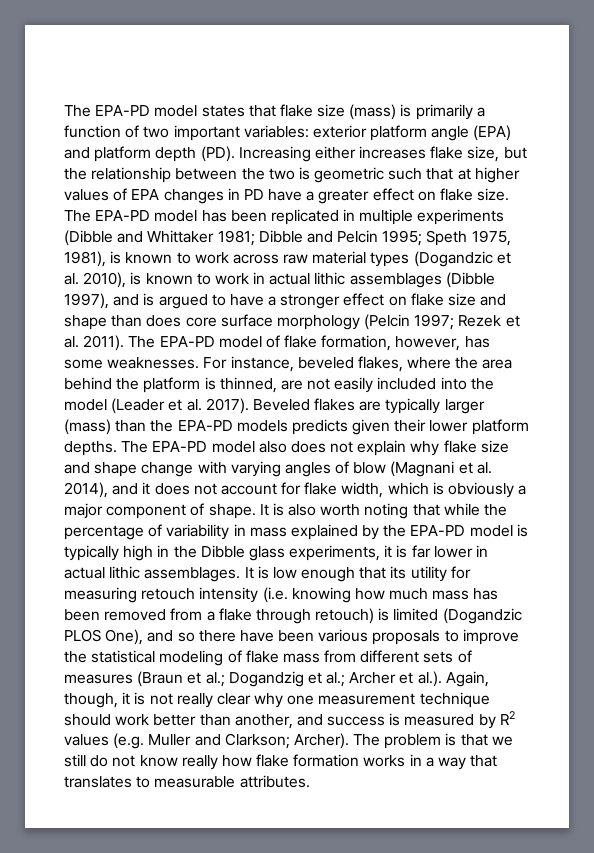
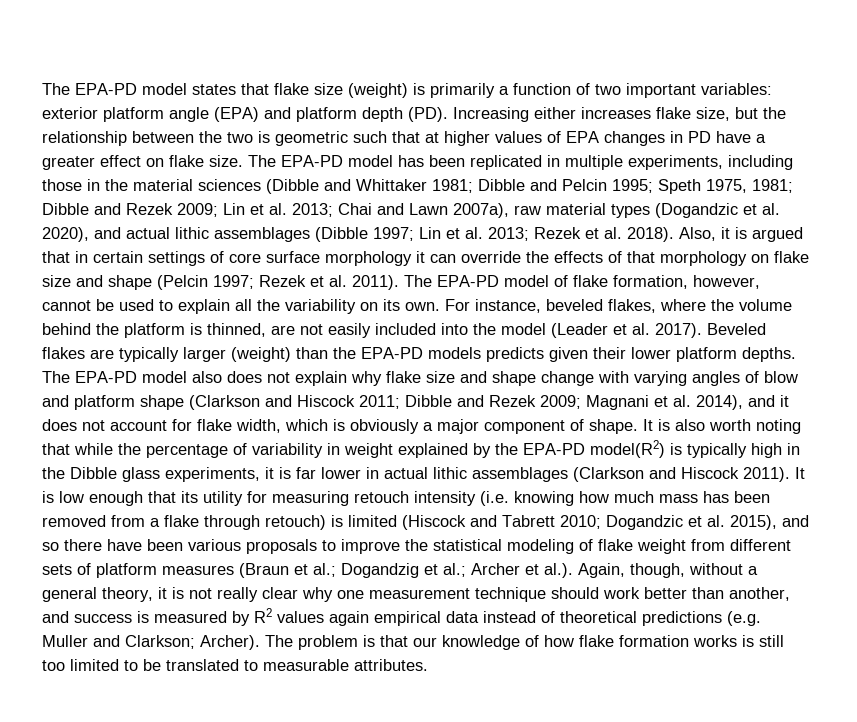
- The EPA-PD model states that flake size (mass) is primarily a function of two important variables: exterior platform angle (EPA) and platform depth (PD). Increasing either increases flake size, but the relationship between the two is geometric such that at higher values of EPA changes in PD have a greater effect on flake size.
+ The EPA-PD model states that flake size (weight) is primarily a function of two important variables: exterior platform angle (EPA) and platform depth (PD). Increasing either increases flake size, but the relationship between the two is geometric such that at higher values of EPA changes in PD have a greater effect on flake size.
- The EPA-PD model has been replicated in multiple experiments (Dibble and Whittaker 1981; Dibble and Pelcin 1995; Speth 1975, 1981), is known to work across raw material types (Dogandzic et al. 2010), is known to work in actual lithic assemblages (Dibble 1997), and is argued to have a stronger effect on flake size and shape than does core surface morphology (Pelcin 1997; Rezek et al. 2011).
+ The EPA-PD model has been replicated in multiple experiments, including those in the material sciences (Dibble and Whittaker 1981; Dibble and Pelcin 1995; Speth 1975, 1981; Dibble and Rezek 2009; Lin et al. 2013; Chai and Lawn 2007a), raw material types (Dogandzic et al. 2020), and actual lithic assemblages (Dibble 1997; Lin et al. 2013; Rezek et al. 2018). Also, it is argued that in certain settings of core surface morphology it can override the effects of that morphology on flake size and shape (Pelcin 1997; Rezek et al. 2011).
- The EPA-PD model of flake formation, however, has some weaknesses.
+ The EPA-PD model of flake formation, however, cannot be used to explain all the variability on its own.
- For instance, beveled flakes, where the area behind the platform is thinned, are not easily included into the model (Leader et al. 2017).
+ For instance, beveled flakes, where the volume behind the platform is thinned, are not easily included into the model (Leader et al. 2017).
- Beveled flakes are typically larger (mass) than the EPA-PD models predicts given their lower platform depths.
+ Beveled flakes are typically larger (weight) than the EPA-PD models predicts given their lower platform depths.
- The EPA-PD model also does not explain why flake size and shape change with varying angles of blow (Magnani et al. 2014), and it does not account for flake width, which is obviously a major component of shape.
+ The EPA-PD model also does not explain why flake size and shape change with varying angles of blow and platform shape (Clarkson and Hiscock 2011; Dibble and Rezek 2009; Magnani et al. 2014), and it does not account for flake width, which is obviously a major component of shape.
- It is also worth noting that while the percentage of variability in mass explained by the EPA-PD model is typically high in the Dibble glass experiments, it is far lower in actual lithic assemblages.
+ It is also worth noting that while the percentage of variability in weight explained by the EPA-PD model(R2) is typically high in the Dibble glass experiments, it is far lower in actual lithic assemblages (Clarkson and Hiscock 2011).
- It is low enough that its utility for measuring retouch intensity (i.e. knowing how much mass has been removed from a flake through retouch) is limited (Dogandzic PLOS One), and so there have been various proposals to improve the statistical modeling of flake mass from different sets of measures (Braun et al.;
+ It is low enough that its utility for measuring retouch intensity (i.e. knowing how much mass has been removed from a flake through retouch) is limited (Hiscock and Tabrett 2010; Dogandzic et al. 2015), and so there have been various proposals to improve the statistical modeling of flake weight from different sets of platform measures (Braun et al.;
- Archer et al.). Again, though, it is not really clear why one measurement technique should work better than another, and success is measured by R2 values (e.g. Muller and Clarkson;
+ Archer et al.). Again, though, without a general theory, it is not really clear why one measurement technique should work better than another, and success is measured by R2 values again empirical data instead of theoretical predictions (e.g. Muller and Clarkson;
- The problem is that we still do not know really how flake formation works in a way that translates to measurable attributes.
+ The problem is that our knowledge of how flake formation works is still too limited to be translated to measurable attributes.

